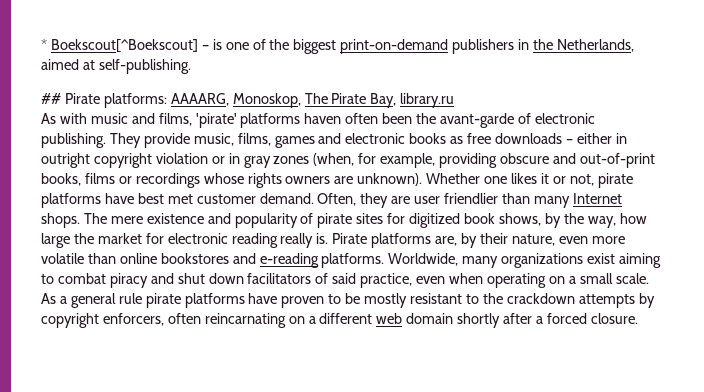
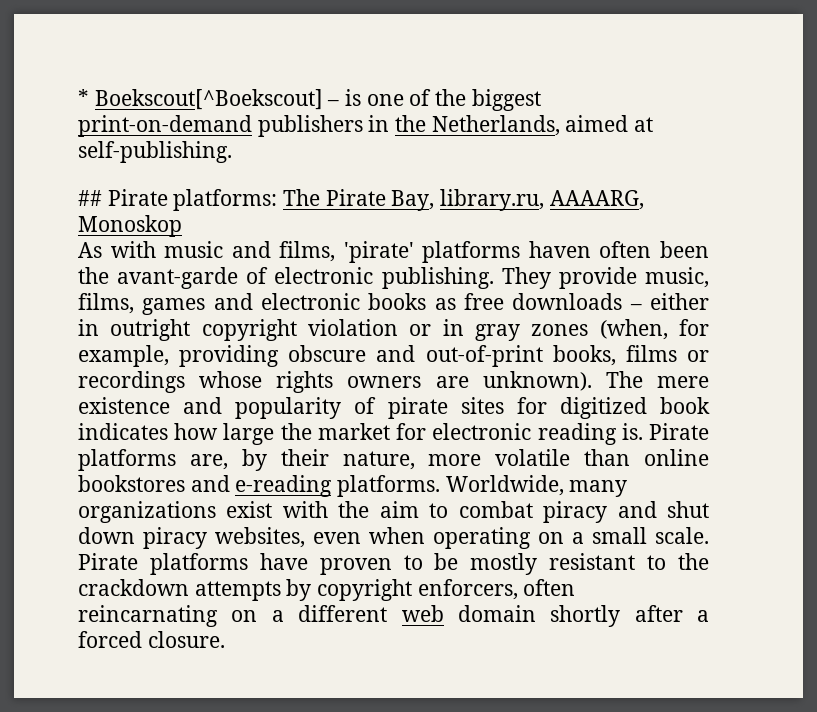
- ## Pirate platforms: AAAARG, Monoskop, The Pirate Bay, library.ru
+ ## Pirate platforms: The Pirate Bay, library.ru, AAAARG, Monoskop
- Whether one likes it or not, pirate platforms have best met customer demand. Often, they are user friendlier than many Internet shops.
- The mere existence and popularity of pirate sites for digitized book shows, by the way, how large the market for electronic reading really is.
+ The mere existence and popularity of pirate sites for digitized book indicates how large the market for electronic reading is.
- Pirate platforms are, by their nature, even more volatile than online bookstores and e-reading platforms.
+ Pirate platforms are, by their nature, more volatile than online bookstores and e-reading platforms.
- Worldwide, many organizations exist aiming to combat piracy and shut down facilitators of said practice, even when operating on a small scale.
+ Worldwide, many organizations exist with the aim to combat piracy and shut down piracy websites, even when operating on a small scale.
- As a general rule pirate platforms have proven to be mostly resistant to the crackdown attempts by copyright enforcers, often reincarnating on a different web domain shortly after a forced closure.
+ Pirate platforms have proven to be mostly resistant to the crackdown attempts by copyright enforcers, often reincarnating on a different web domain shortly after a forced closure.

